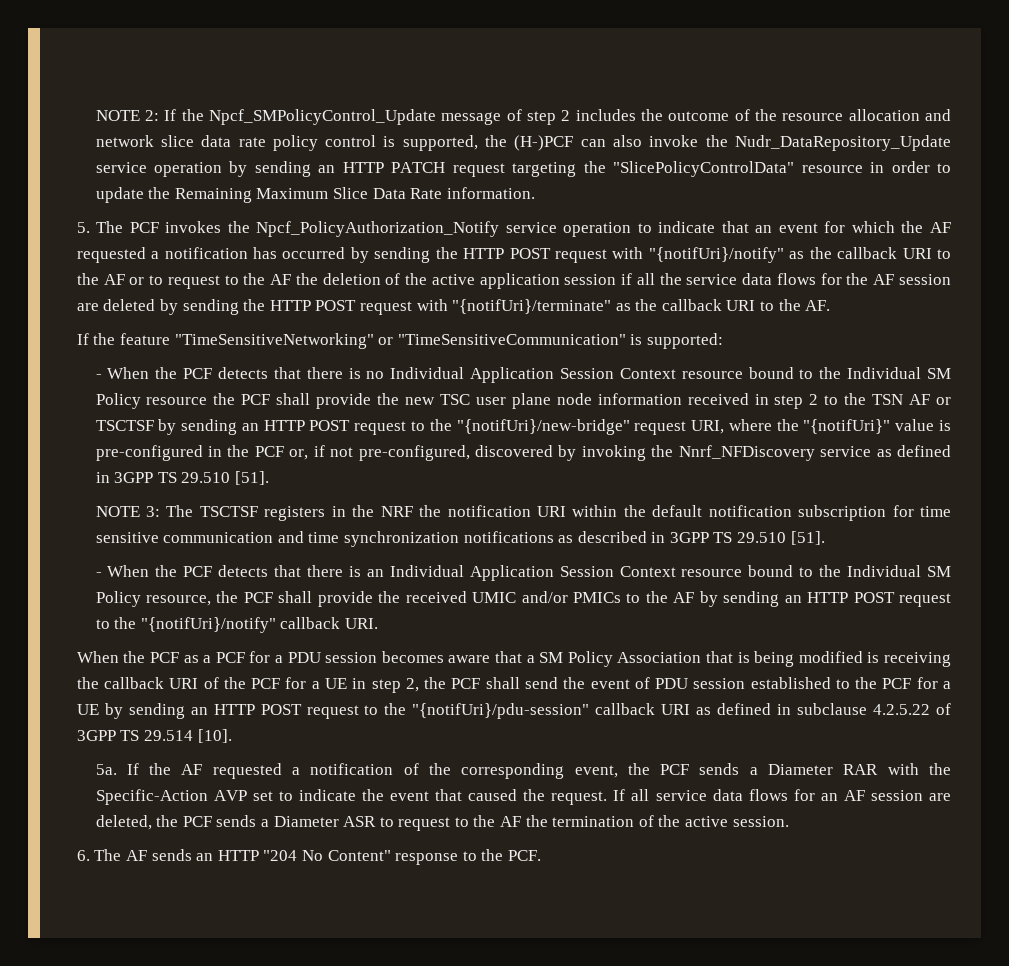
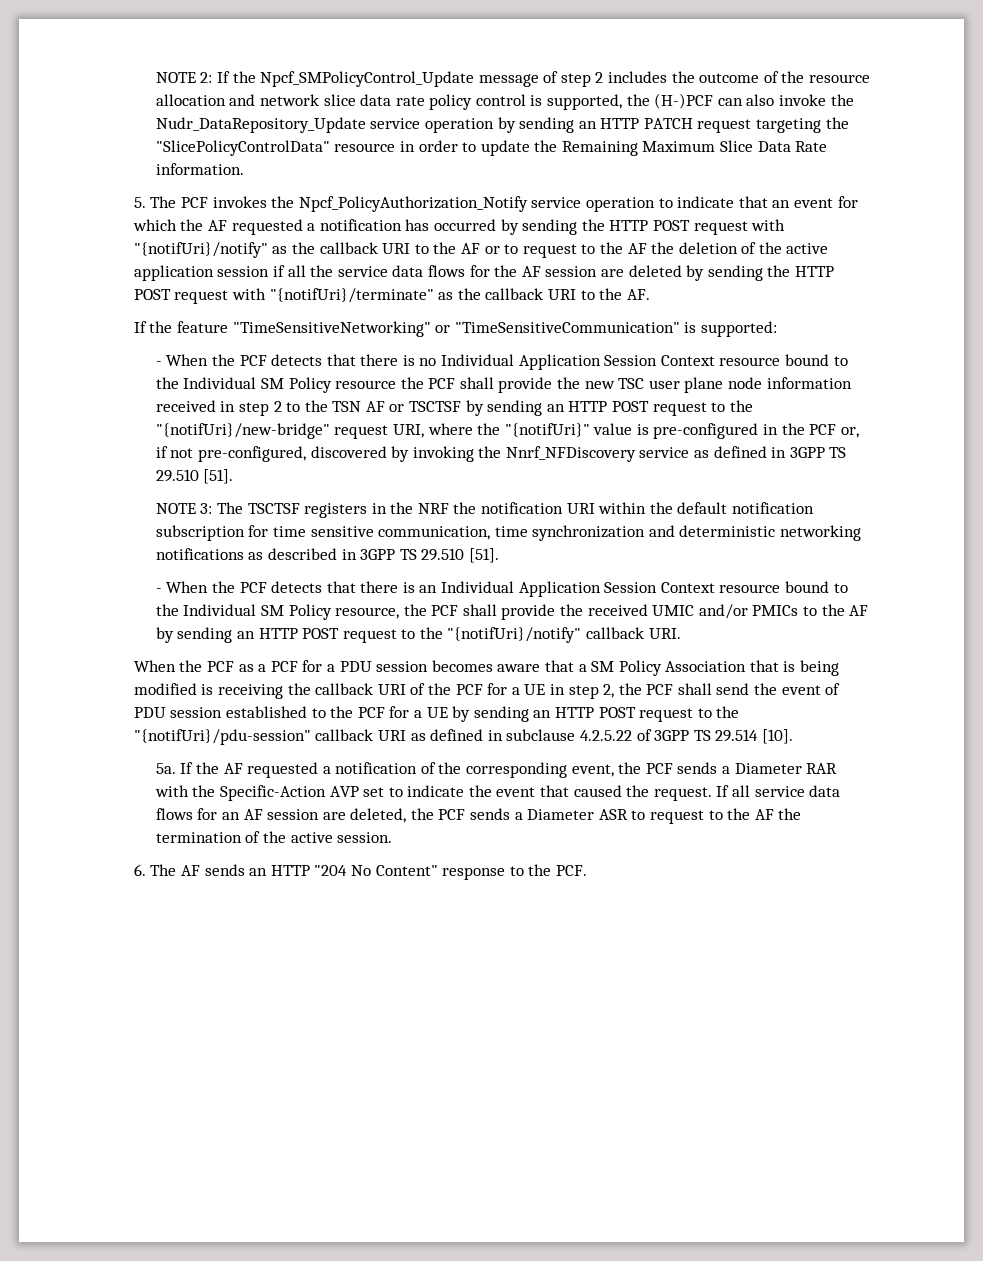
- NOTE 3: The TSCTSF registers in the NRF the notification URI within the default notification subscription for time sensitive communication and time synchronization notifications as described in 3GPP TS 29.510 [51].
+ NOTE 3: The TSCTSF registers in the NRF the notification URI within the default notification subscription for time sensitive communication, time synchronization and deterministic networking notifications as described in 3GPP TS 29.510 [51].

